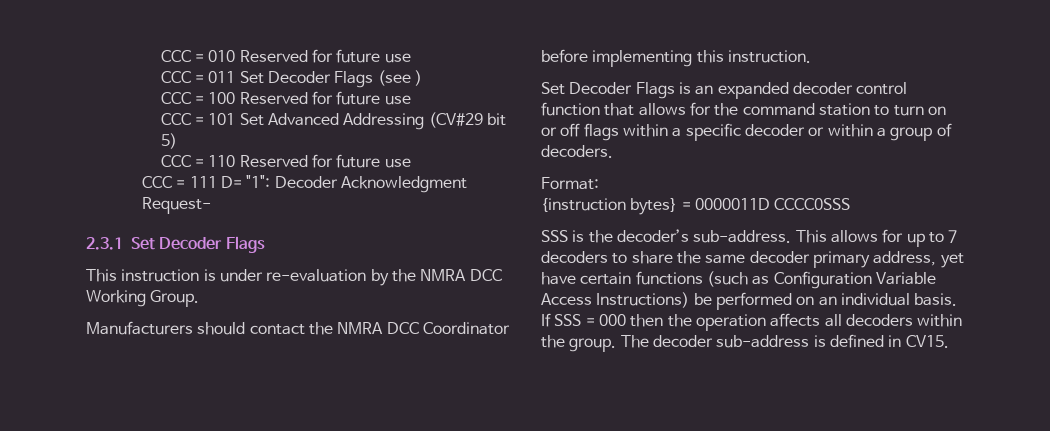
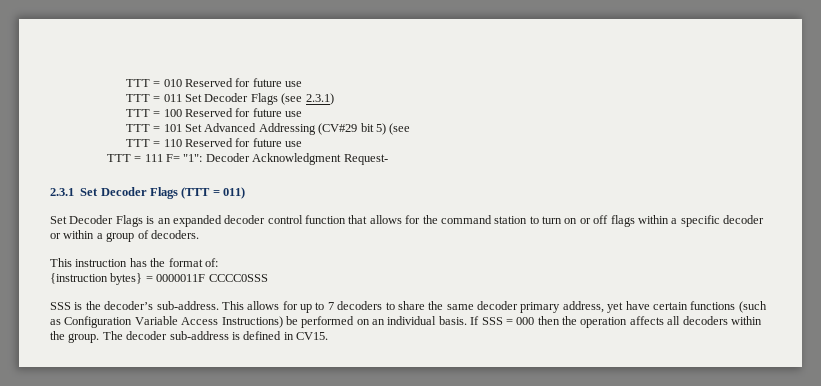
- CCC = 010 Reserved for future use
+ TTT = 010 Reserved for future use
- CCC = 011 Set Decoder Flags (see )
- CCC = 100 Reserved for future use
+ TTT = 011 Set Decoder Flags (see 2.3.1)
+ TTT = 100 Reserved for future use
- CCC = 101 Set Advanced Addressing (CV#29 bit 5)
- CCC = 110 Reserved for future use
+ TTT = 101 Set Advanced Addressing (CV#29 bit 5) (see
+ TTT = 110 Reserved for future use
- CCC = 111 D= "1": Decoder Acknowledgment Request-
+ TTT = 111 F= "1": Decoder Acknowledgment Request-
- 2.3.1 Set Decoder Flags
- This instruction is under re-evaluation by the NMRA DCC Working Group.
- Manufacturers should contact the NMRA DCC Coordinator before implementing this instruction.
+ 2.3.1 Set Decoder Flags (TTT = 011)
- Format:
+ This instruction has the format of:
- {instruction bytes} = 0000011D CCCC0SSS
+ {instruction bytes} = 0000011F CCCC0SSS

